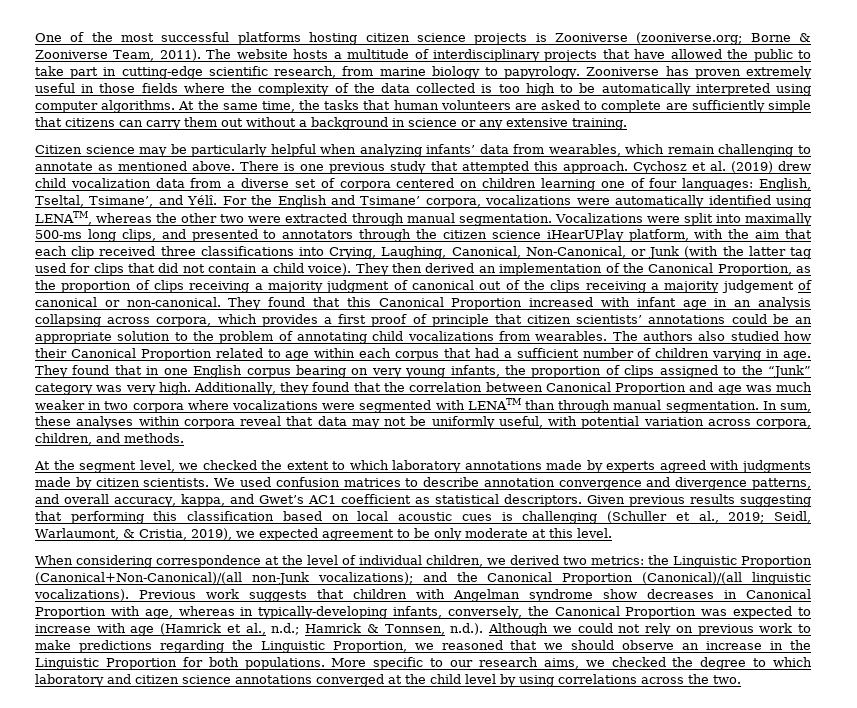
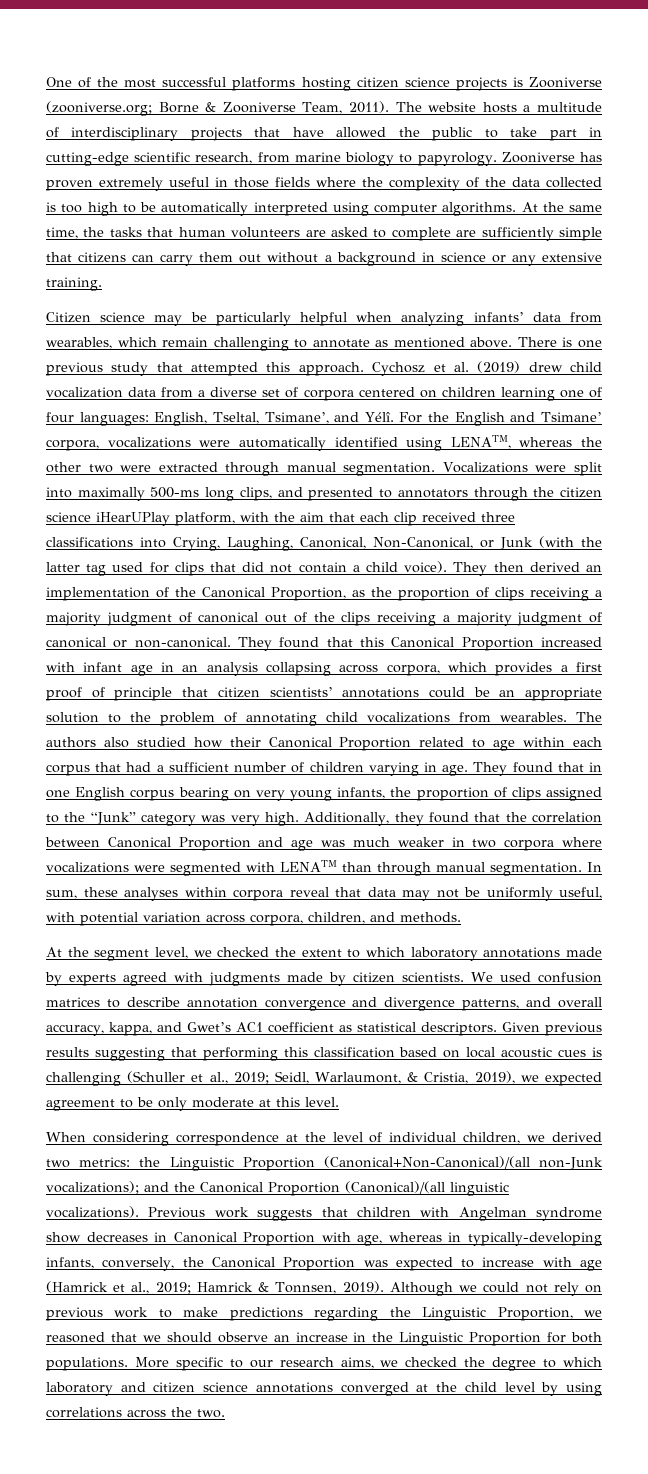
- They then derived an implementation of the Canonical Proportion, as the proportion of clips receiving a majority judgment of canonical out of the clips receiving a majority judgement of canonical or non-canonical.
+ They then derived an implementation of the Canonical Proportion, as the proportion of clips receiving a majority judgment of canonical out of the clips receiving a majority judgment of canonical or non-canonical.
- Previous work suggests that children with Angelman syndrome show decreases in Canonical Proportion with age, whereas in typically-developing infants, conversely, the Canonical Proportion was expected to increase with age (Hamrick et al., n.d.;
+ Previous work suggests that children with Angelman syndrome show decreases in Canonical Proportion with age, whereas in typically-developing infants, conversely, the Canonical Proportion was expected to increase with age (Hamrick et al., 2019;
- Hamrick & Tonnsen, n.d.). Although we could not rely on previous work to make predictions regarding the Linguistic Proportion, we reasoned that we should observe an increase in the Linguistic Proportion for both populations.
+ Hamrick & Tonnsen, 2019). Although we could not rely on previous work to make predictions regarding the Linguistic Proportion, we reasoned that we should observe an increase in the Linguistic Proportion for both populations.

